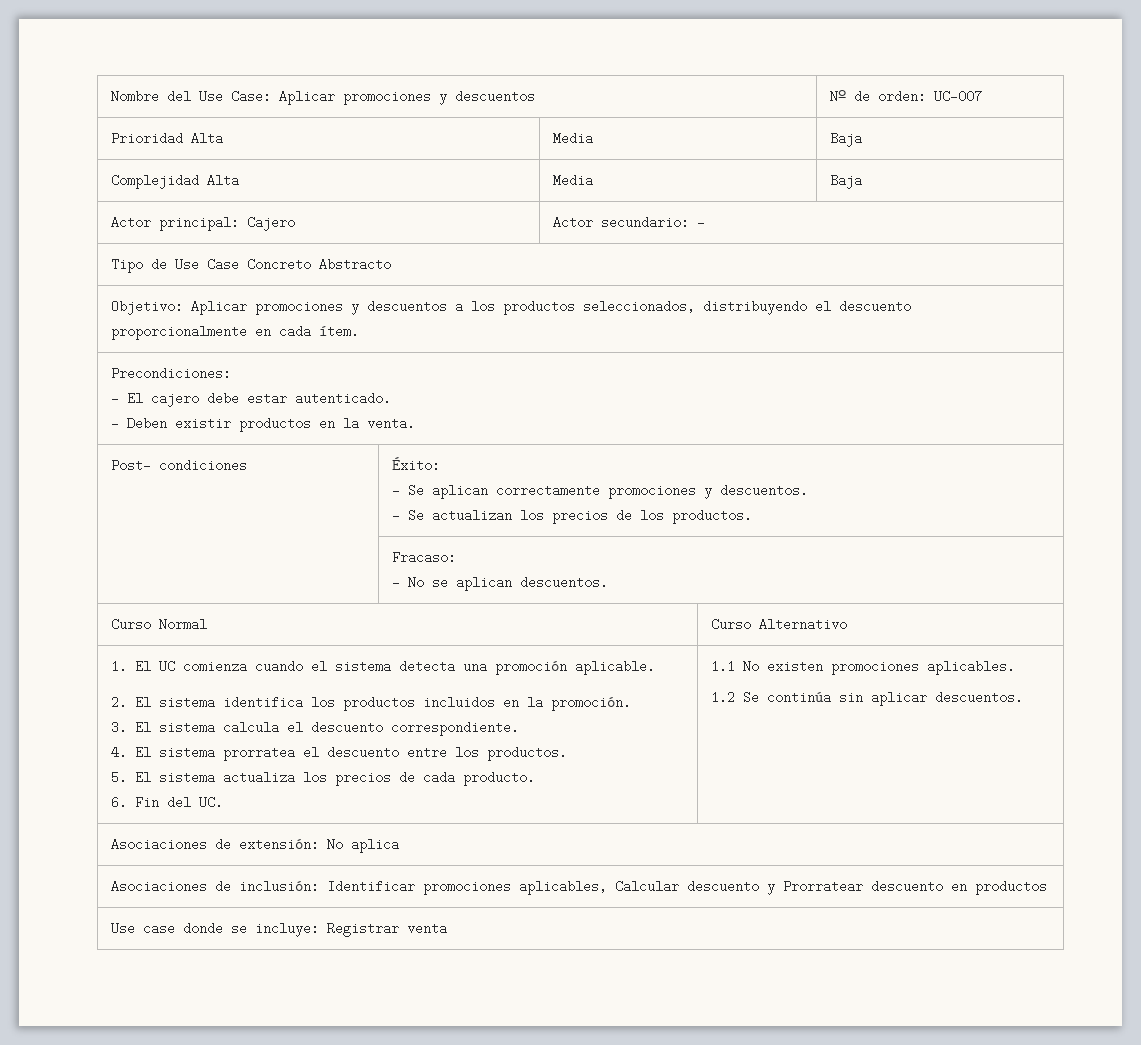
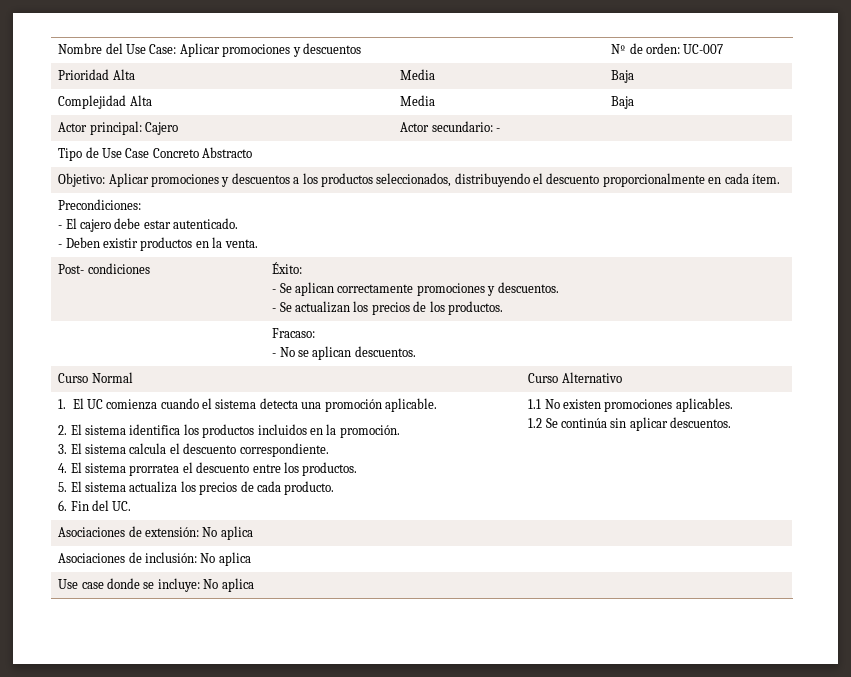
- Asociaciones de inclusión: Identificar promociones aplicables, Calcular descuento y Prorratear descuento en productos
+ Asociaciones de inclusión: No aplica
- Use case donde se incluye: Registrar venta
+ Use case donde se incluye: No aplica

